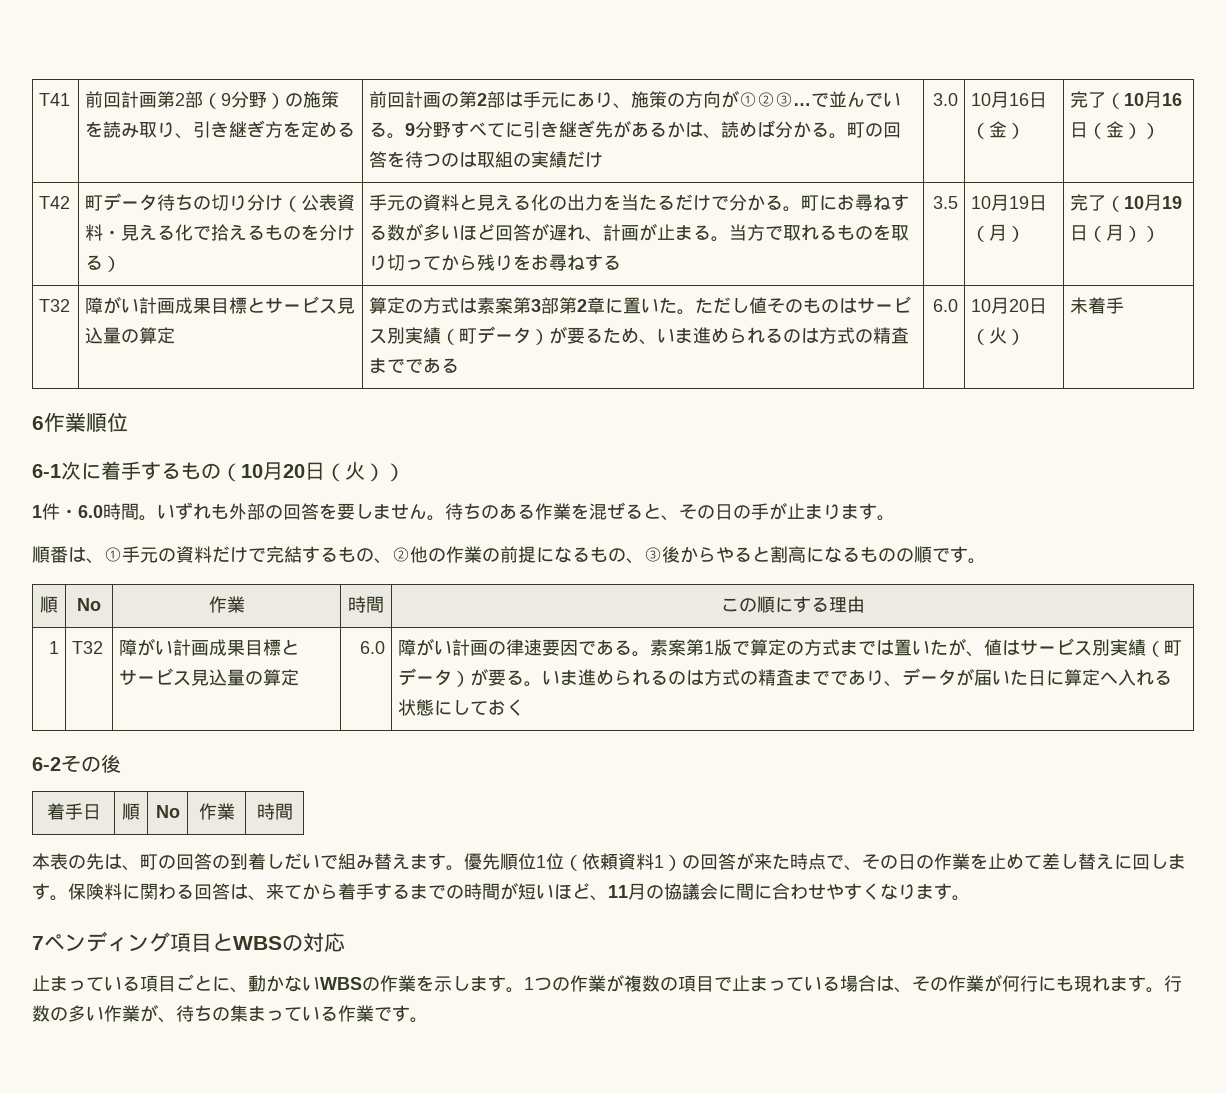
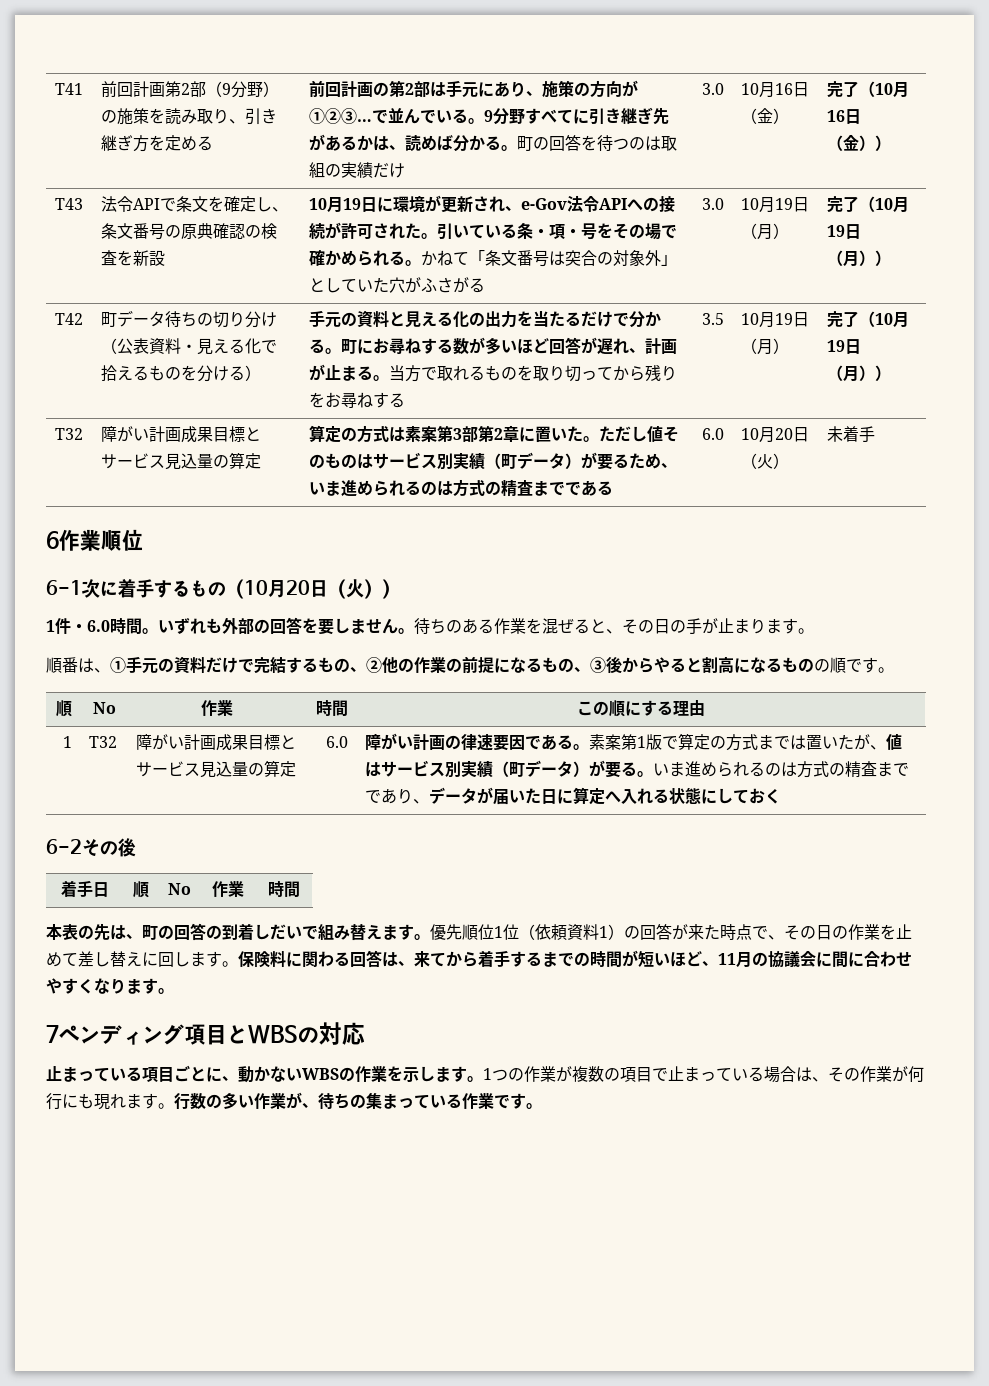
+ T43 | 法令APIで条文を確定し、条文番号の原典確認の検査を新設 | 10月19日に環境が更新され、e-Gov法令APIへの接続が許可された。引いている条・項・号をその場で確かめられる。かねて「条文番号は突合の対象外」としていた穴がふさがる | 3.0 | 10月19日（月） | 完了（10月19日（月））

